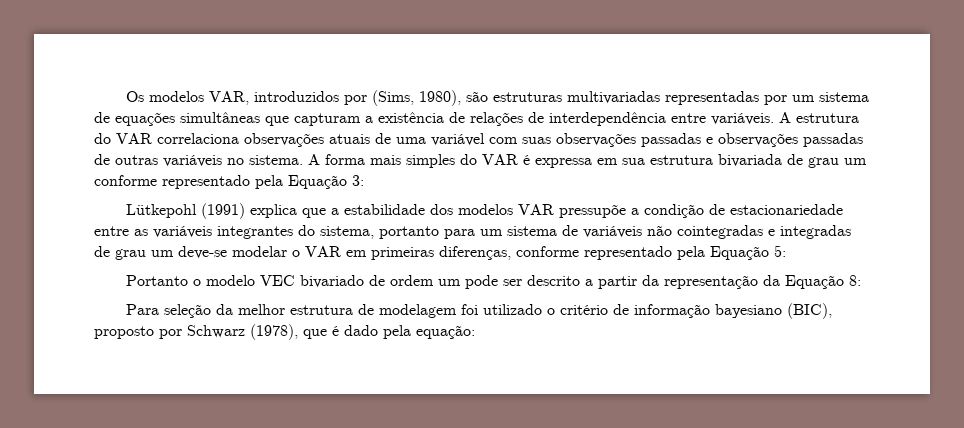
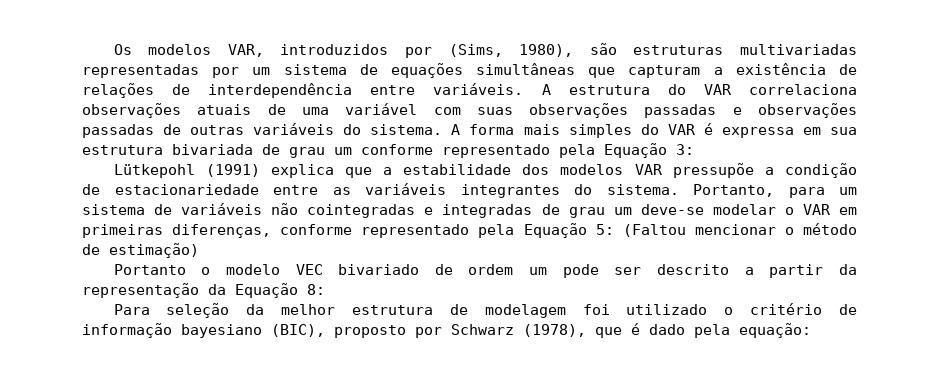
- A estrutura do VAR correlaciona observações atuais de uma variável com suas observações passadas e observações passadas de outras variáveis no sistema.
+ A estrutura do VAR correlaciona observações atuais de uma variável com suas observações passadas e observações passadas de outras variáveis do sistema.
- Lütkepohl (1991) explica que a estabilidade dos modelos VAR pressupõe a condição de estacionariedade entre as variáveis integrantes do sistema, portanto para um sistema de variáveis não cointegradas e integradas de grau um deve-se modelar o VAR em primeiras diferenças, conforme representado pela Equação 5:
+ Lütkepohl (1991) explica que a estabilidade dos modelos VAR pressupõe a condição de estacionariedade entre as variáveis integrantes do sistema. Portanto, para um sistema de variáveis não cointegradas e integradas de grau um deve-se modelar o VAR em primeiras diferenças, conforme representado pela Equação 5: (Faltou mencionar o método de estimação)

